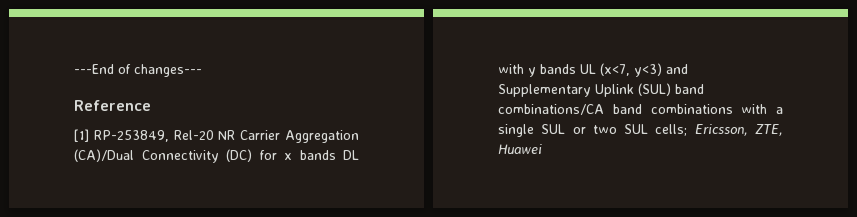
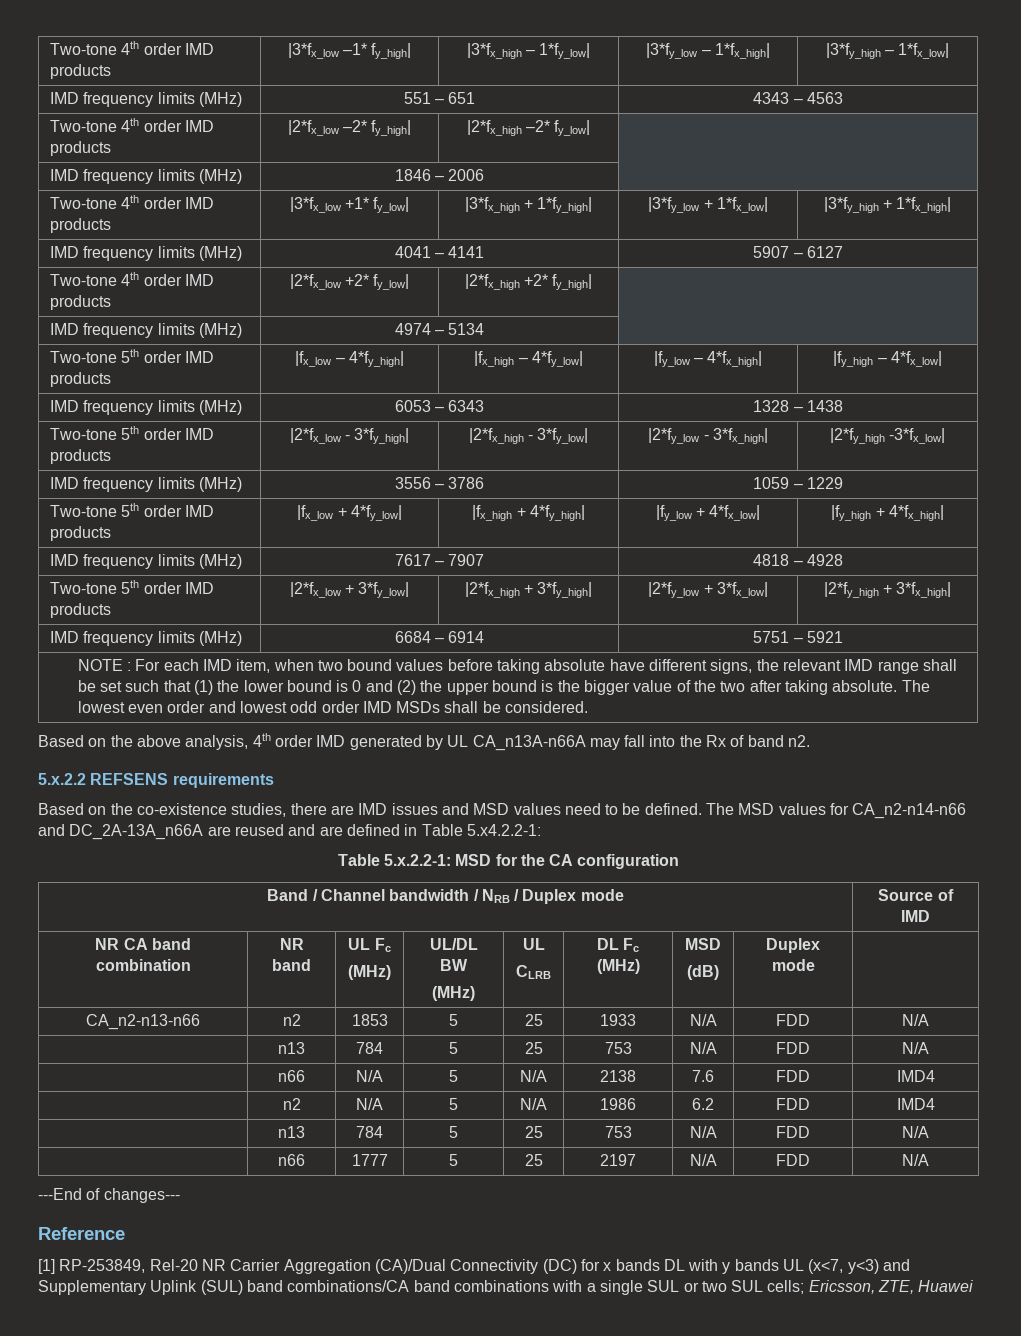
+ Two-tone 4th order IMD products | |3*fx_low –1* fy_high| | |3*fx_high – 1*fy_low| | |3*fy_low – 1*fx_high| | |3*fy_high – 1*fx_low|
+ IMD frequency limits (MHz) | 551 – 651 | 4343 – 4563
+ Two-tone 4th order IMD products | |2*fx_low –2* fy_high| | |2*fx_high –2* fy_low| |
+ IMD frequency limits (MHz) | 1846 – 2006 |
+ Two-tone 4th order IMD products | |3*fx_low +1* fy_low| | |3*fx_high + 1*fy_high| | |3*fy_low + 1*fx_low| | |3*fy_high + 1*fx_high|
+ IMD frequency limits (MHz) | 4041 – 4141 | 5907 – 6127
+ Two-tone 4th order IMD products | |2*fx_low +2* fy_low| | |2*fx_high +2* fy_high| |
+ IMD frequency limits (MHz) | 4974 – 5134 |
+ Two-tone 5th order IMD products | |fx_low – 4*fy_high| | |fx_high – 4*fy_low| | |fy_low – 4*fx_high| | |fy_high – 4*fx_low|
+ IMD frequency limits (MHz) | 6053 – 6343 | 1328 – 1438
+ Two-tone 5th order IMD products | |2*fx_low - 3*fy_high| | |2*fx_high - 3*fy_low| | |2*fy_low - 3*fx_high| | |2*fy_high -3*fx_low|
+ IMD frequency limits (MHz) | 3556 – 3786 | 1059 – 1229
+ Two-tone 5th order IMD products | |fx_low + 4*fy_low| | |fx_high + 4*fy_high| | |fy_low + 4*fx_low| | |fy_high + 4*fx_high|
+ IMD frequency limits (MHz) | 7617 – 7907 | 4818 – 4928
+ Two-tone 5th order IMD products | |2*fx_low + 3*fy_low| | |2*fx_high + 3*fy_high| | |2*fy_low + 3*fx_low| | |2*fy_high + 3*fx_high|
+ IMD frequency limits (MHz) | 6684 – 6914 | 5751 – 5921
+ NOTE : For each IMD item, when two bound values before taking absolute have different signs, the relevant IMD range shall be set such that (1) the lower bound is 0 and (2) the upper bound is the bigger value of the two after taking absolute. The lowest even order and lowest odd order IMD MSDs shall be considered.
+ Based on the above analysis, 4th order IMD generated by UL CA_n13A-n66A may fall into the Rx of band n2.
+ 5.x.2.2 REFSENS requirements
+ Based on the co-existence studies, there are IMD issues and MSD values need to be defined. The MSD values for CA_n2-n14-n66 and DC_2A-13A_n66A are reused and are defined in Table 5.x4.2.2-1:
+ Table 5.x.2.2-1: MSD for the CA configuration
+ Band / Channel bandwidth / NRB / Duplex mode | Source of IMD
+ NR CA band combination | NR band | UL Fc
+ (MHz) | UL/DL BW
+ (MHz) | UL
+ CLRB | DL Fc (MHz) | MSD
+ (dB) | Duplex mode |
+ CA_n2-n13-n66 | n2 | 1853 | 5 | 25 | 1933 | N/A | FDD | N/A
+ | n13 | 784 | 5 | 25 | 753 | N/A | FDD | N/A
+ | n66 | N/A | 5 | N/A | 2138 | 7.6 | FDD | IMD4
+ | n2 | N/A | 5 | N/A | 1986 | 6.2 | FDD | IMD4
+ | n13 | 784 | 5 | 25 | 753 | N/A | FDD | N/A
+ | n66 | 1777 | 5 | 25 | 2197 | N/A | FDD | N/A

